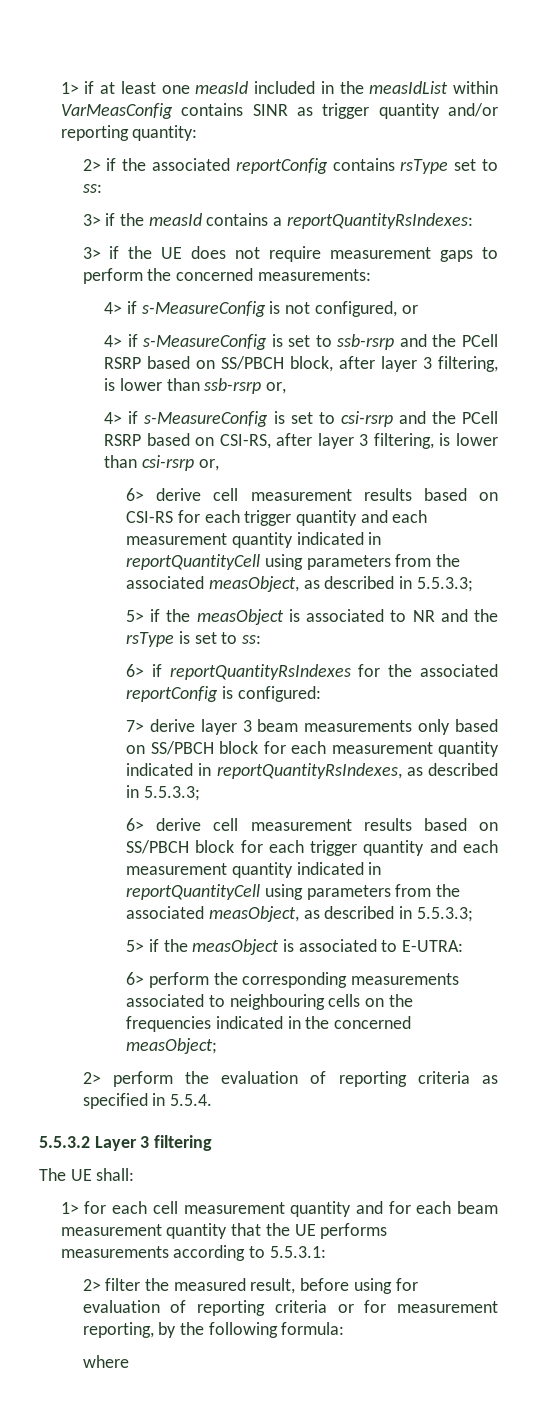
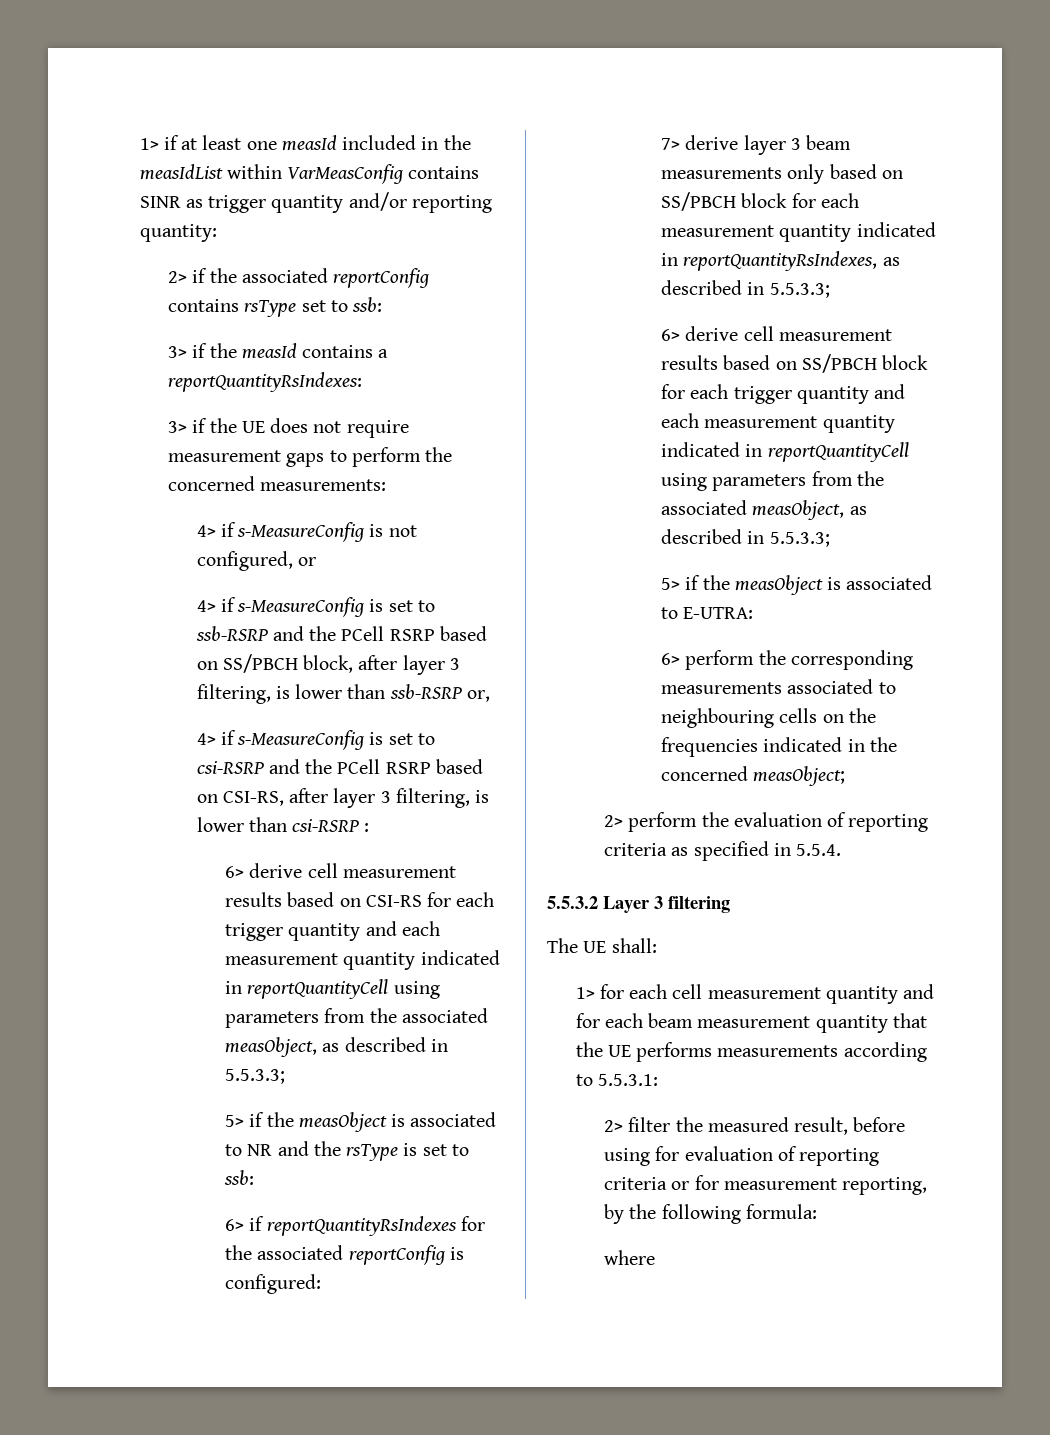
- 2> if the associated reportConfig contains rsType set to ss:
+ 2> if the associated reportConfig contains rsType set to ssb:
- 4> if s-MeasureConfig is set to ssb-rsrp and the PCell RSRP based on SS/PBCH block, after layer 3 filtering, is lower than ssb-rsrp or,
+ 4> if s-MeasureConfig is set to ssb-RSRP and the PCell RSRP based on SS/PBCH block, after layer 3 filtering, is lower than ssb-RSRP or,
- 4> if s-MeasureConfig is set to csi-rsrp and the PCell RSRP based on CSI-RS, after layer 3 filtering, is lower than csi-rsrp or,
+ 4> if s-MeasureConfig is set to csi-RSRP and the PCell RSRP based on CSI-RS, after layer 3 filtering, is lower than csi-RSRP :
- 5> if the measObject is associated to NR and the rsType is set to ss:
+ 5> if the measObject is associated to NR and the rsType is set to ssb:

